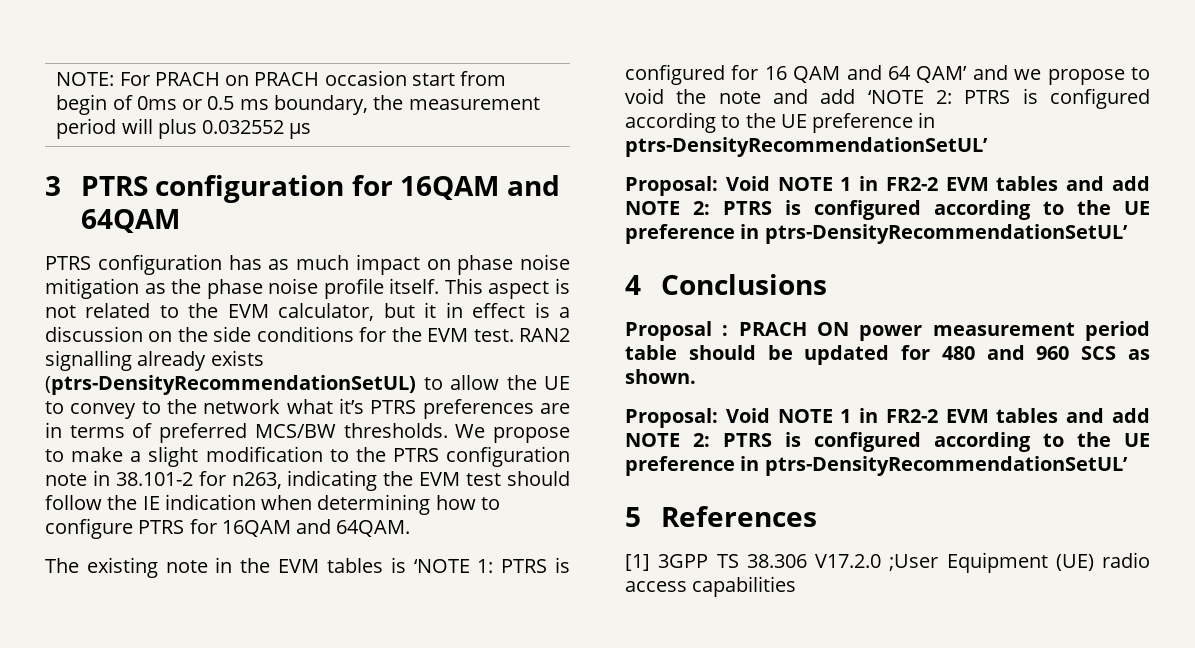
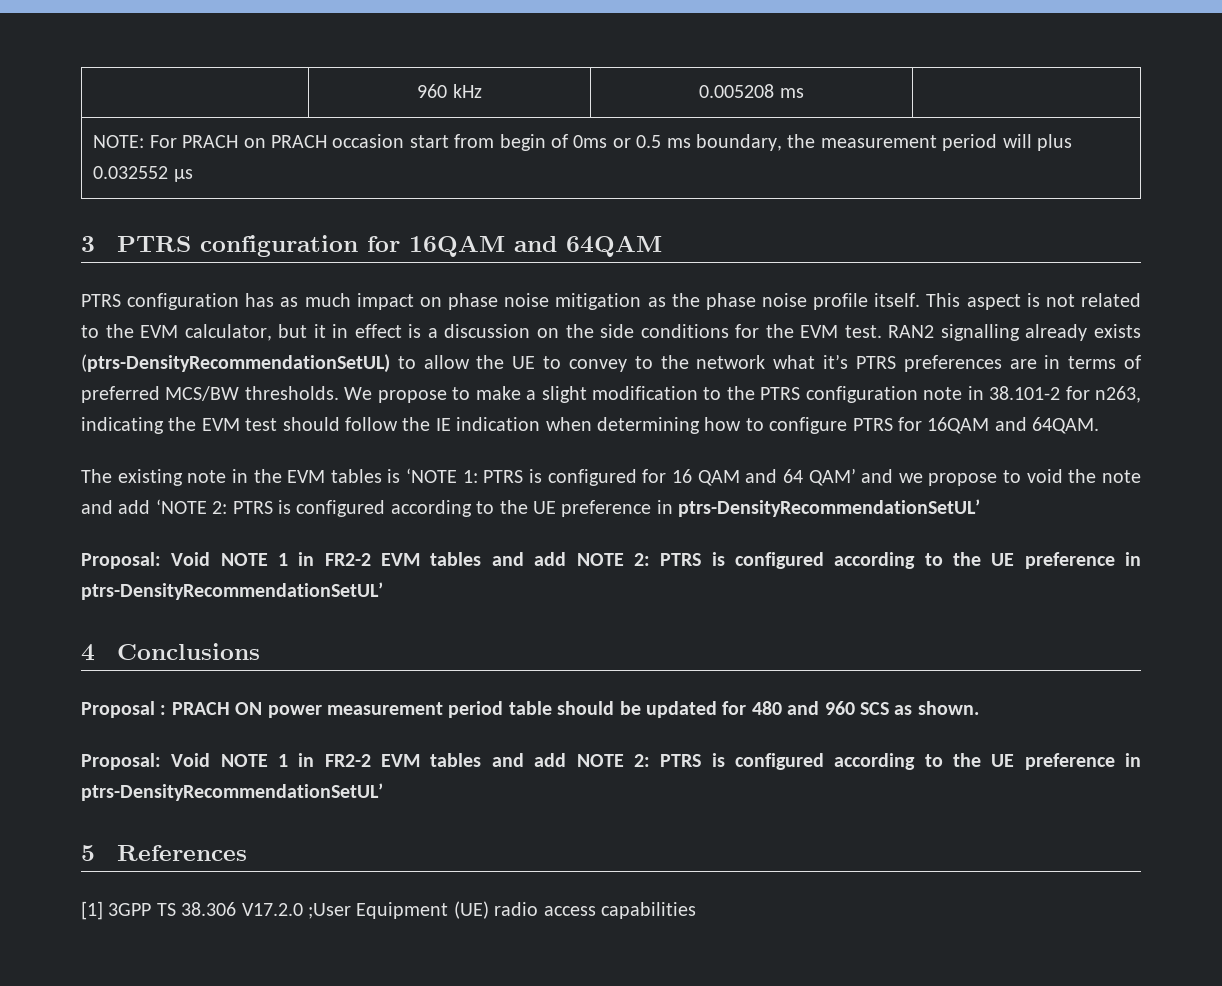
+ | 960 kHz | 0.005208 ms |

